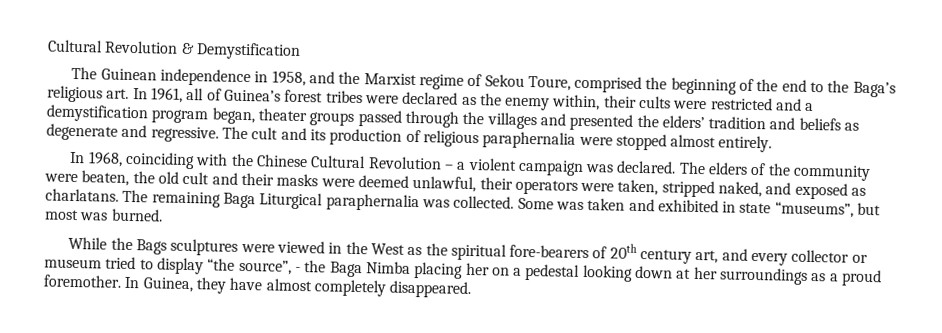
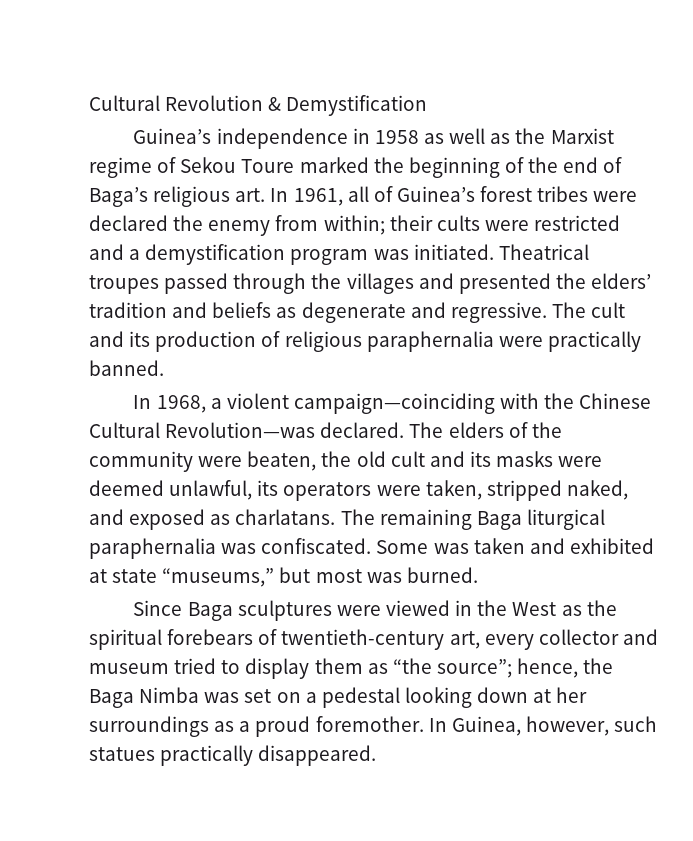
- The Guinean independence in 1958, and the Marxist regime of Sekou Toure, comprised the beginning of the end to the Baga’s religious art. In 1961, all of Guinea’s forest tribes were declared as the enemy within, their cults were restricted and a demystification program began, theater groups passed through the villages and presented the elders’ tradition and beliefs as degenerate and regressive.
+ Guinea’s independence in 1958 as well as the Marxist regime of Sekou Toure marked the beginning of the end of Baga’s religious art. In 1961, all of Guinea’s forest tribes were declared the enemy from within; their cults were restricted and a demystification program was initiated. Theatrical troupes passed through the villages and presented the elders’ tradition and beliefs as degenerate and regressive.
- The cult and its production of religious paraphernalia were stopped almost entirely.
+ The cult and its production of religious paraphernalia were practically banned.
- In 1968, coinciding with the Chinese Cultural Revolution – a violent campaign was declared.
+ In 1968, a violent campaign—coinciding with the Chinese Cultural Revolution—was declared.
- The elders of the community were beaten, the old cult and their masks were deemed unlawful, their operators were taken, stripped naked, and exposed as charlatans.
+ The elders of the community were beaten, the old cult and its masks were deemed unlawful, its operators were taken, stripped naked, and exposed as charlatans.
- The remaining Baga Liturgical paraphernalia was collected.
+ The remaining Baga liturgical paraphernalia was confiscated.
- Some was taken and exhibited in state “museums”, but most was burned.
+ Some was taken and exhibited at state “museums,” but most was burned.
- While the Bags sculptures were viewed in the West as the spiritual fore-bearers of 20th century art, and every collector or museum tried to display “the source”, - the Baga Nimba placing her on a pedestal looking down at her surroundings as a proud foremother.
+ Since Baga sculptures were viewed in the West as the spiritual forebears of twentieth-century art, every collector and museum tried to display them as “the source”; hence, the Baga Nimba was set on a pedestal looking down at her surroundings as a proud foremother.
- In Guinea, they have almost completely disappeared.
+ In Guinea, however, such statues practically disappeared.

